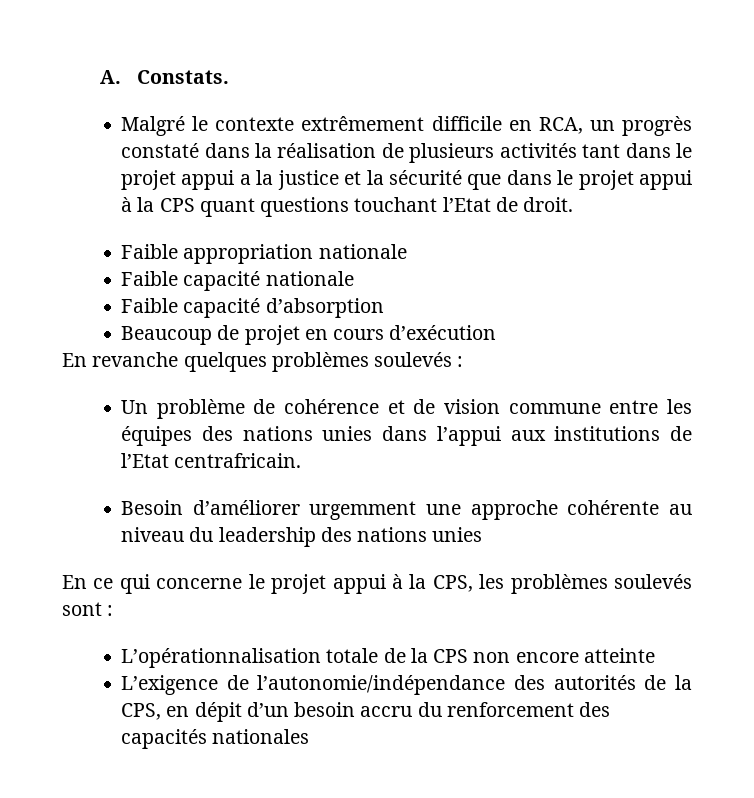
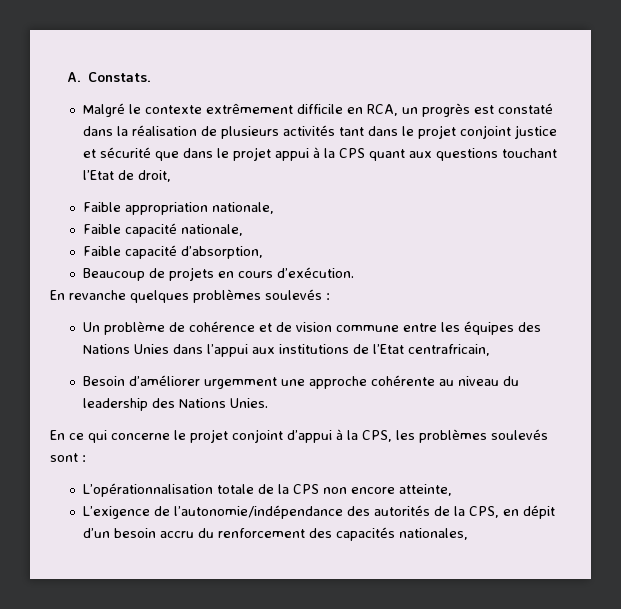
- Malgré le contexte extrêmement difficile en RCA, un progrès constaté dans la réalisation de plusieurs activités tant dans le projet appui a la justice et la sécurité que dans le projet appui à la CPS quant questions touchant l’Etat de droit.
+ Malgré le contexte extrêmement difficile en RCA, un progrès est constaté dans la réalisation de plusieurs activités tant dans le projet conjoint justice et sécurité que dans le projet appui à la CPS quant aux questions touchant l’Etat de droit,
- Faible appropriation nationale
- Faible capacité nationale
- Faible capacité d’absorption
+ Faible appropriation nationale,
+ Faible capacité nationale,
+ Faible capacité d’absorption,
- Beaucoup de projet en cours d’exécution
+ Beaucoup de projets en cours d’exécution.
- Un problème de cohérence et de vision commune entre les équipes des nations unies dans l’appui aux institutions de l’Etat centrafricain.
+ Un problème de cohérence et de vision commune entre les équipes des Nations Unies dans l’appui aux institutions de l’Etat centrafricain,
- Besoin d’améliorer urgemment une approche cohérente au niveau du leadership des nations unies
+ Besoin d’améliorer urgemment une approche cohérente au niveau du leadership des Nations Unies.
- En ce qui concerne le projet appui à la CPS, les problèmes soulevés sont :
+ En ce qui concerne le projet conjoint d’appui à la CPS, les problèmes soulevés sont :
- L’opérationnalisation totale de la CPS non encore atteinte
+ L’opérationnalisation totale de la CPS non encore atteinte,
- L’exigence de l’autonomie/indépendance des autorités de la CPS, en dépit d’un besoin accru du renforcement des capacités nationales
+ L’exigence de l’autonomie/indépendance des autorités de la CPS, en dépit d’un besoin accru du renforcement des capacités nationales,

